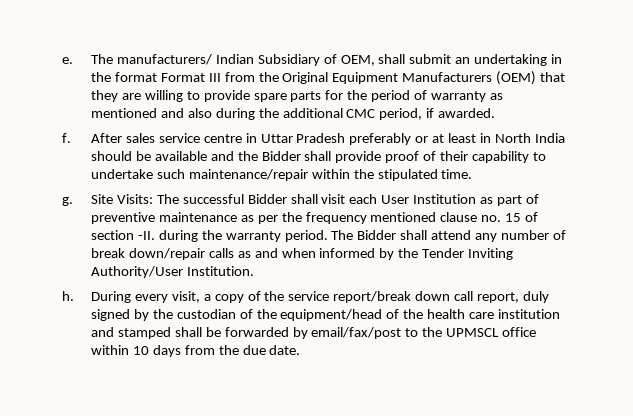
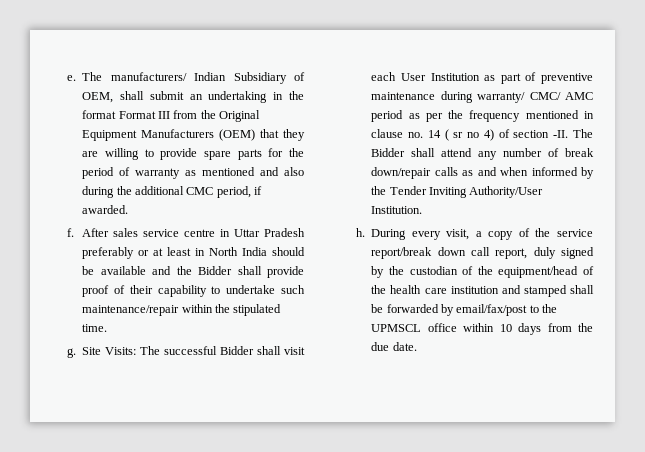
- Site Visits: The successful Bidder shall visit each User Institution as part of preventive maintenance as per the frequency mentioned clause no. 15 of section -II. during the warranty period.
+ Site Visits: The successful Bidder shall visit each User Institution as part of preventive maintenance during warranty/ CMC/ AMC period as per the frequency mentioned in clause no. 14 ( sr no 4) of section -II.

